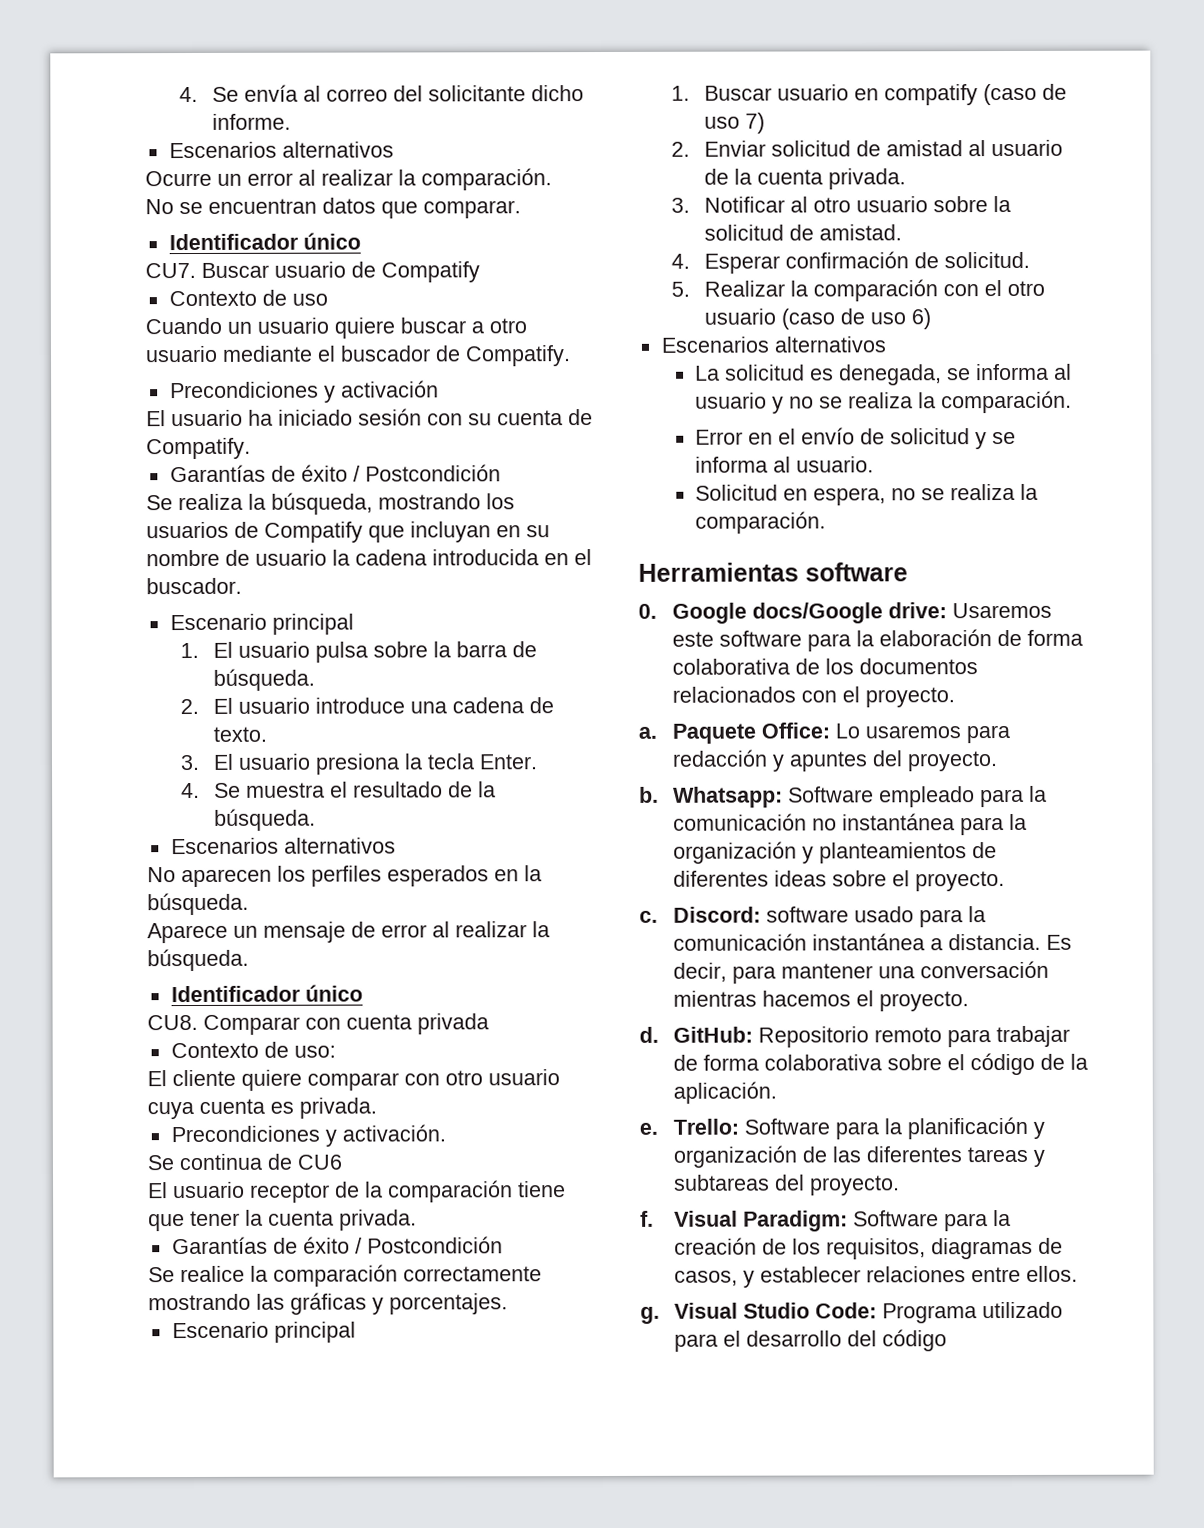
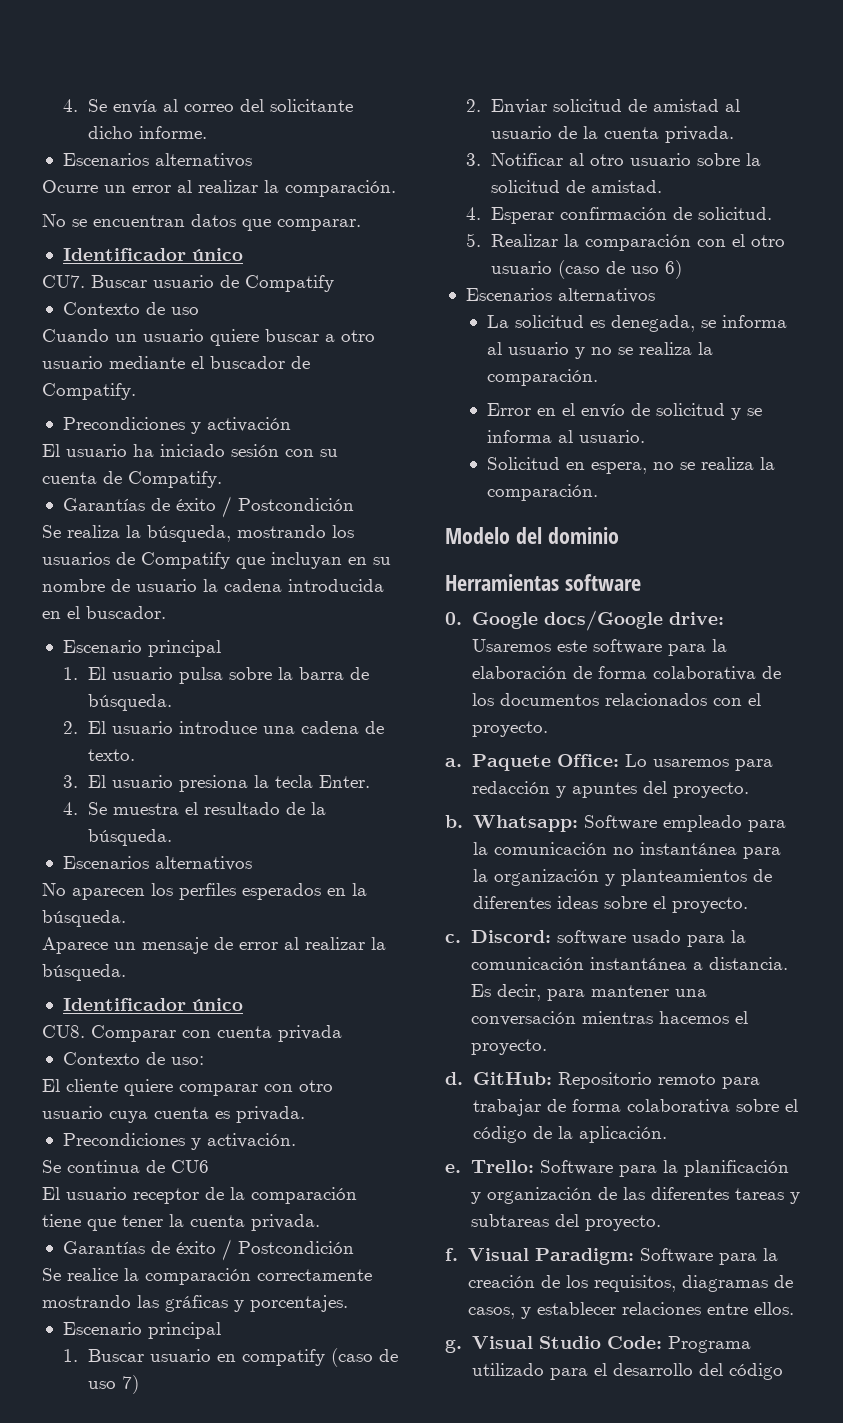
+ Modelo del dominio

